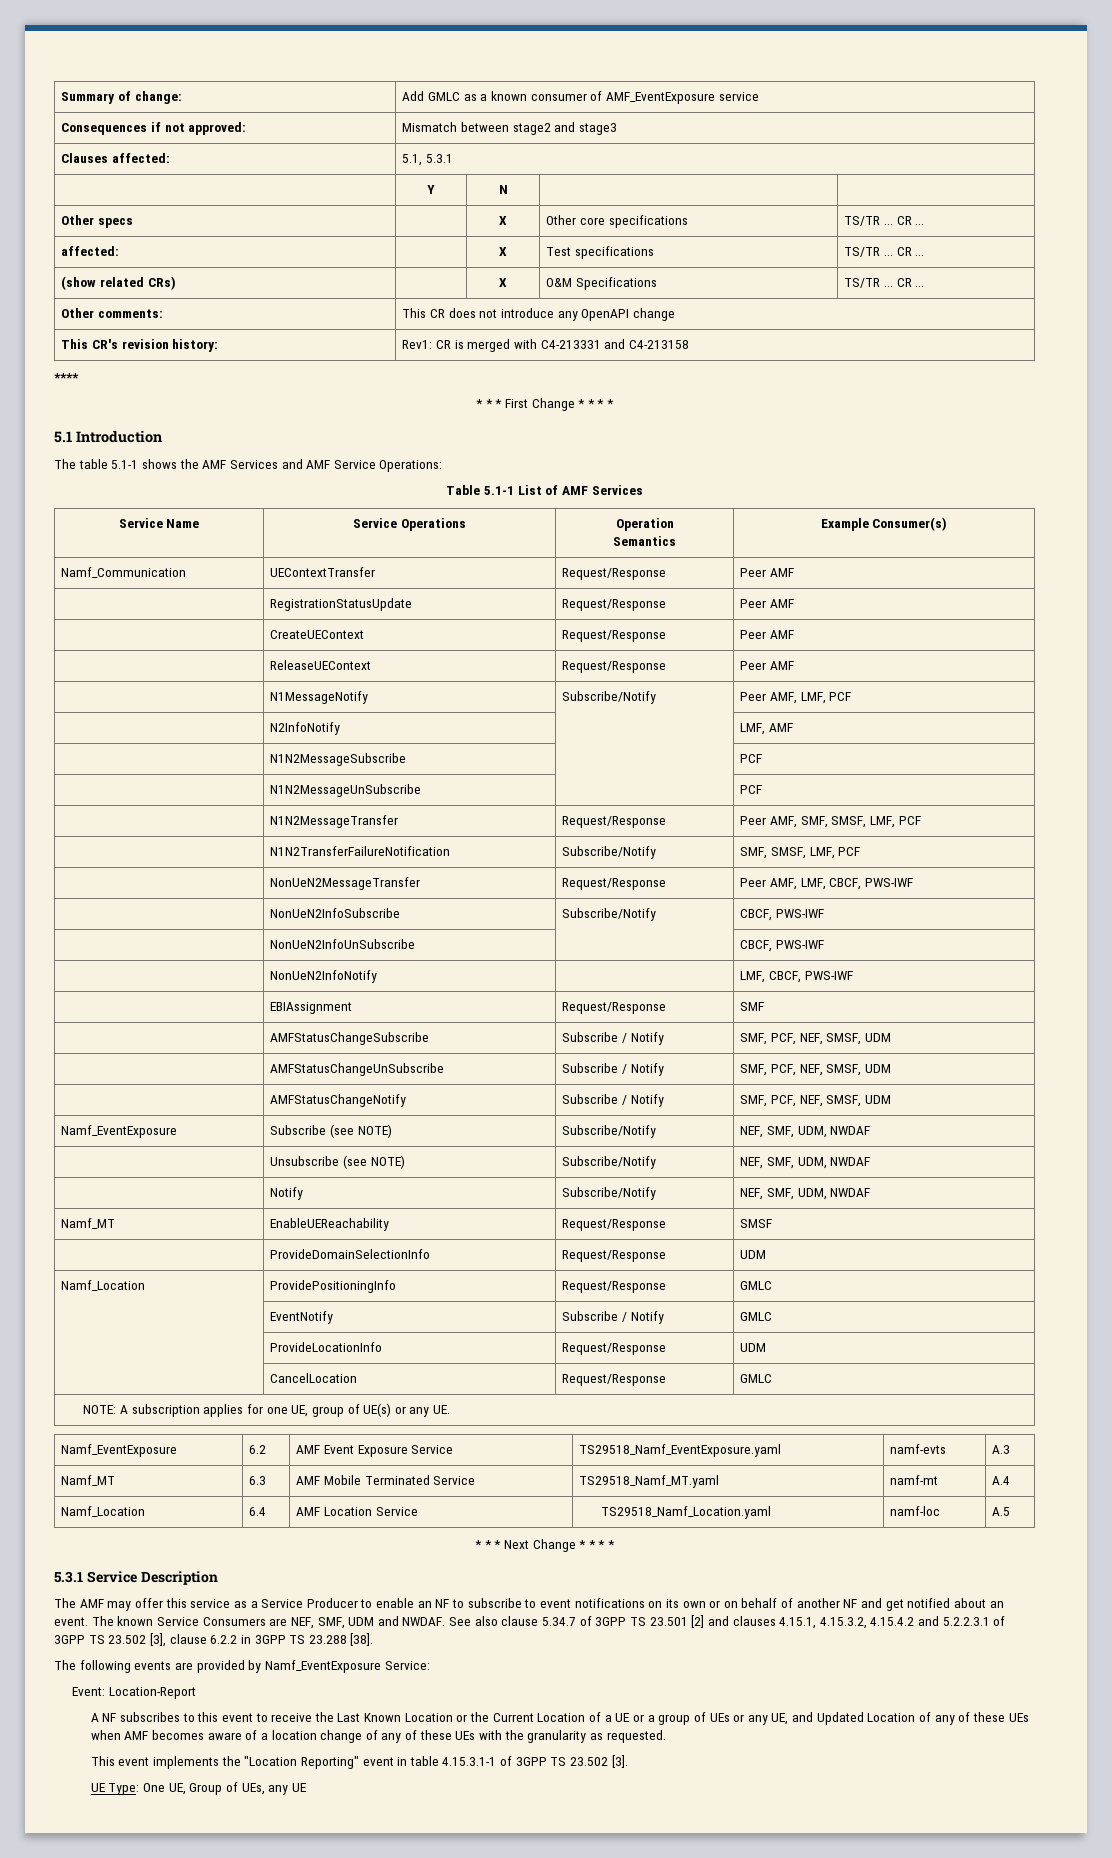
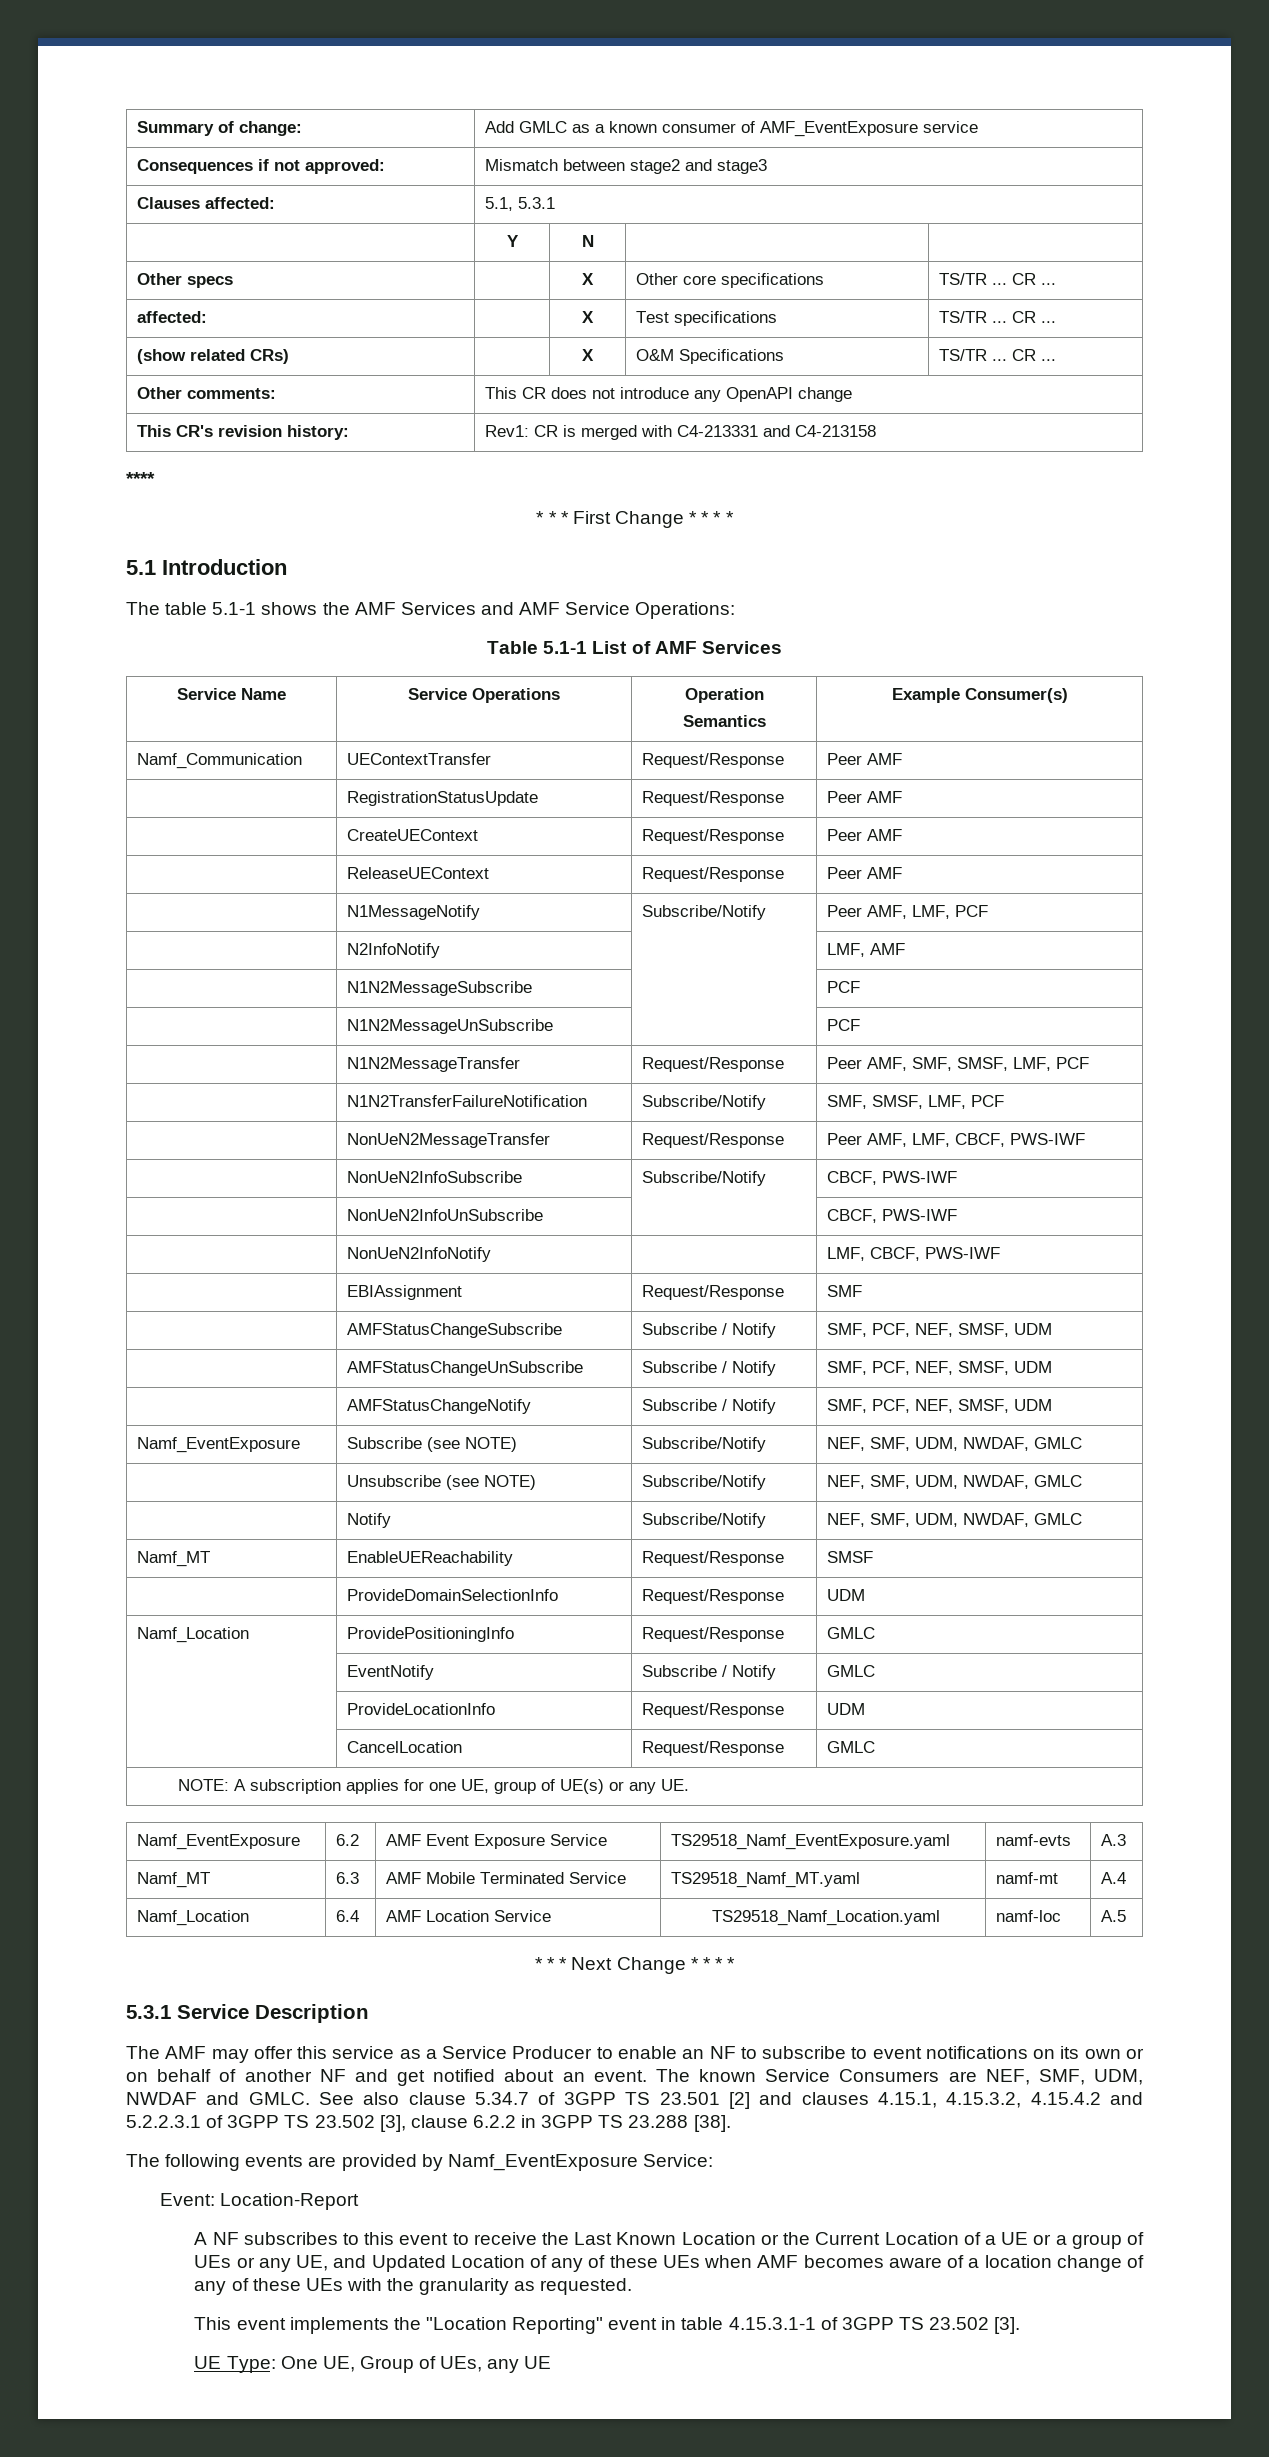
- Namf_EventExposure | Subscribe (see NOTE) | Subscribe/Notify | NEF, SMF, UDM, NWDAF
+ Namf_EventExposure | Subscribe (see NOTE) | Subscribe/Notify | NEF, SMF, UDM, NWDAF, GMLC
- | Unsubscribe (see NOTE) | Subscribe/Notify | NEF, SMF, UDM, NWDAF
+ | Unsubscribe (see NOTE) | Subscribe/Notify | NEF, SMF, UDM, NWDAF, GMLC
- | Notify | Subscribe/Notify | NEF, SMF, UDM, NWDAF
+ | Notify | Subscribe/Notify | NEF, SMF, UDM, NWDAF, GMLC
- The known Service Consumers are NEF, SMF, UDM and NWDAF.
+ The known Service Consumers are NEF, SMF, UDM, NWDAF and GMLC.

